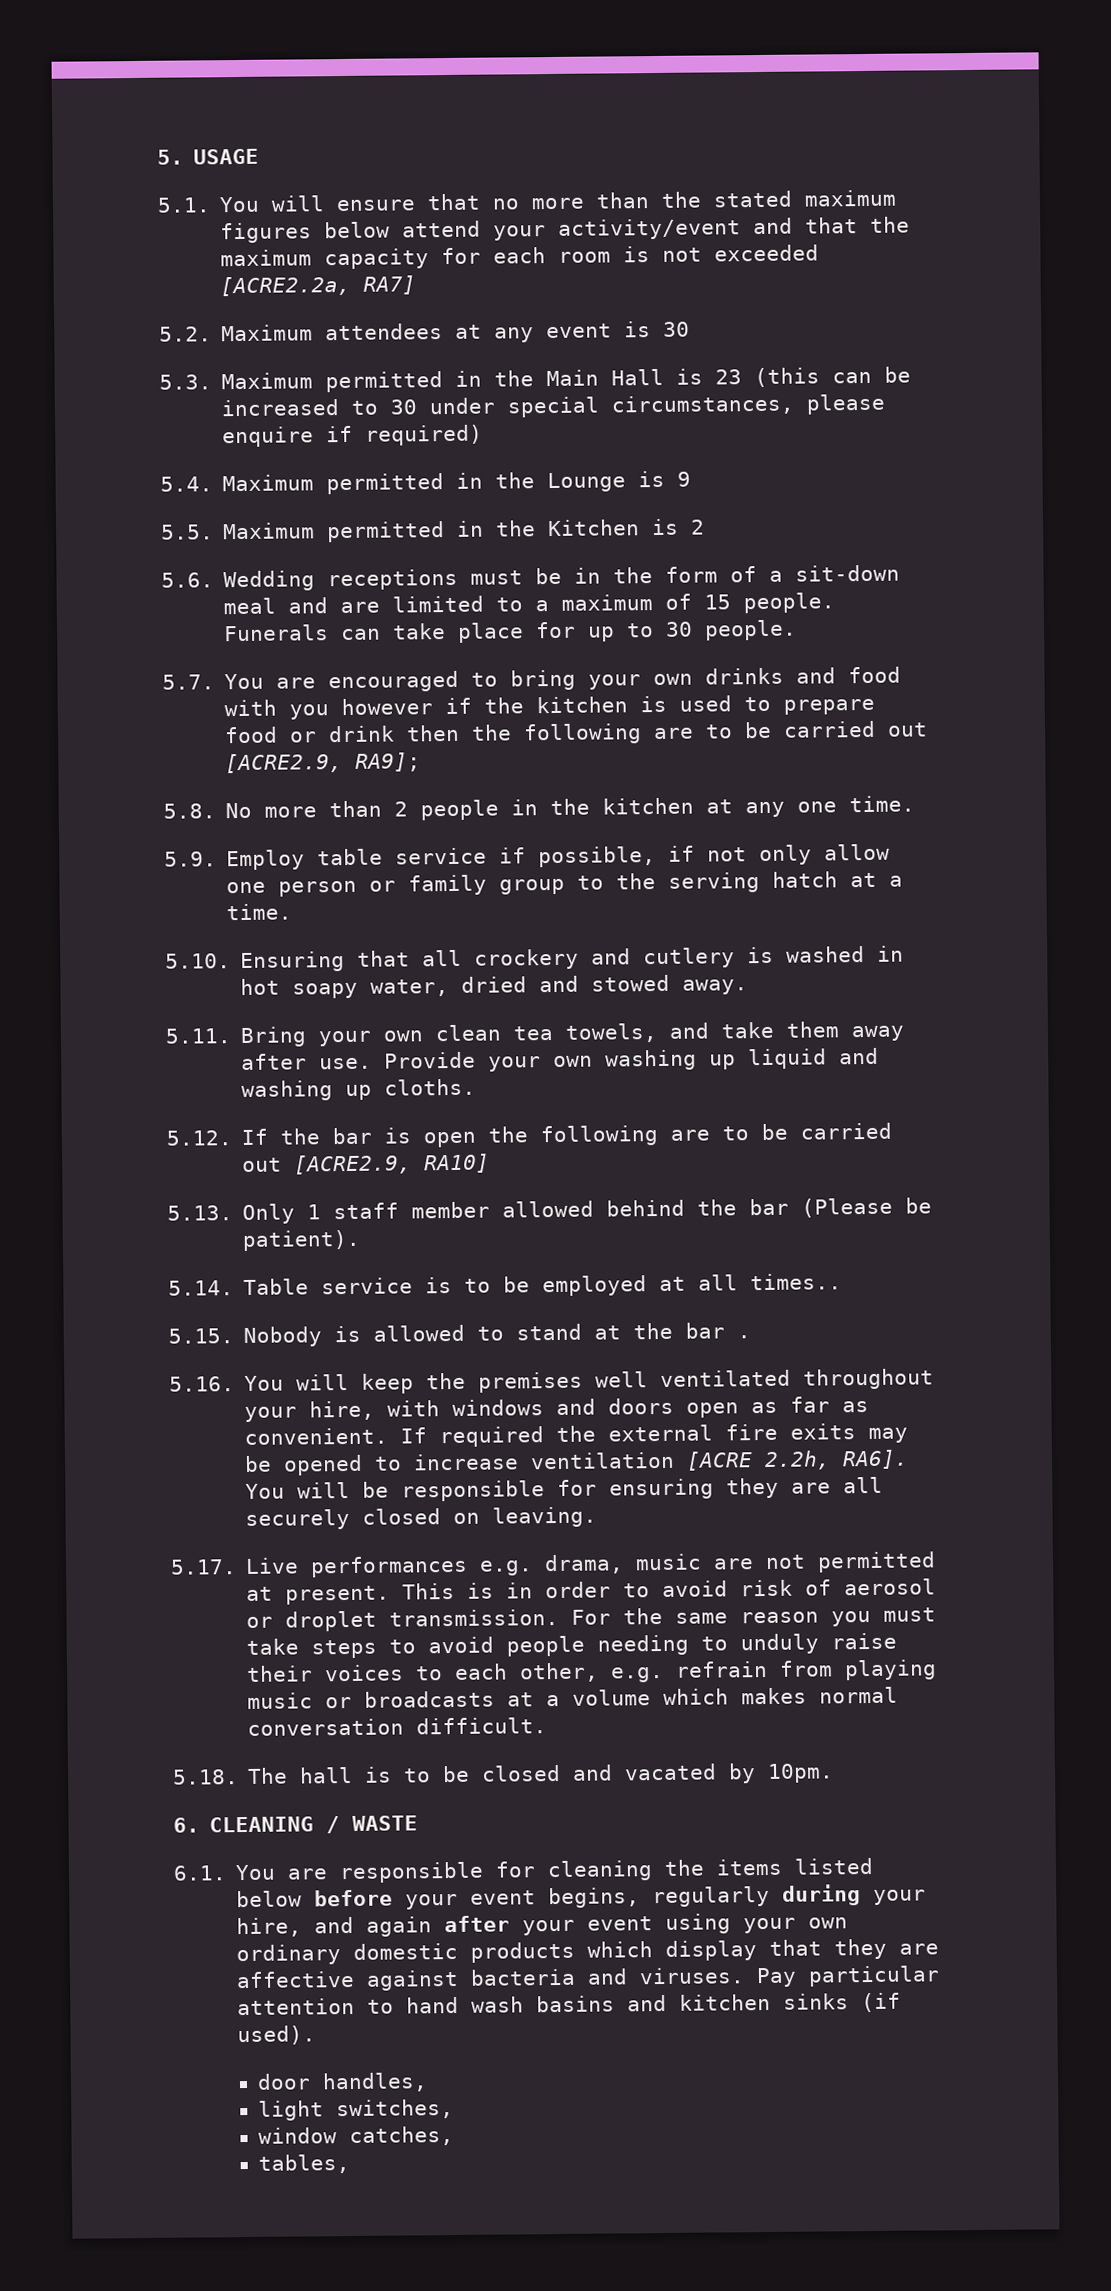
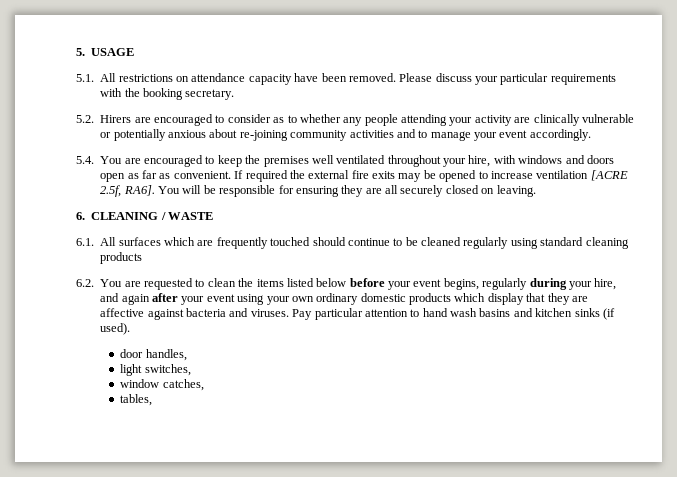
- 5.1. You will ensure that no more than the stated maximum figures below attend your activity/event and that the maximum capacity for each room is not exceeded [ACRE2.2a, RA7]
- 5.2. Maximum attendees at any event is 30
- 5.3. Maximum permitted in the Main Hall is 23 (this can be increased to 30 under special circumstances, please enquire if required)
- 5.4. Maximum permitted in the Lounge is 9
- 5.5. Maximum permitted in the Kitchen is 2
- 5.6. Wedding receptions must be in the form of a sit-down meal and are limited to a maximum of 15 people. Funerals can take place for up to 30 people.
- 5.7. You are encouraged to bring your own drinks and food with you however if the kitchen is used to prepare food or drink then the following are to be carried out [ACRE2.9, RA9];
- 5.8. No more than 2 people in the kitchen at any one time.
- 5.9. Employ table service if possible, if not only allow one person or family group to the serving hatch at a time.
- 5.10. Ensuring that all crockery and cutlery is washed in hot soapy water, dried and stowed away.
- 5.11. Bring your own clean tea towels, and take them away after use. Provide your own washing up liquid and washing up cloths.
- 5.12. If the bar is open the following are to be carried out [ACRE2.9, RA10]
- 5.13. Only 1 staff member allowed behind the bar (Please be patient).
- 5.14. Table service is to be employed at all times..
- 5.15. Nobody is allowed to stand at the bar .
- 5.16. You will keep the premises well ventilated throughout your hire, with windows and doors open as far as convenient.
+ 5.1. All restrictions on attendance capacity have been removed. Please discuss your particular requirements with the booking secretary.
+ 5.2. Hirers are encouraged to consider as to whether any people attending your activity are clinically vulnerable or potentially anxious about re-joining community activities and to manage your event accordingly.
+ 5.4. You are encouraged to keep the premises well ventilated throughout your hire, with windows and doors open as far as convenient.
- If required the external fire exits may be opened to increase ventilation [ACRE 2.2h, RA6].
+ If required the external fire exits may be opened to increase ventilation [ACRE 2.5f, RA6].
- 5.17. Live performances e.g. drama, music are not permitted at present. This is in order to avoid risk of aerosol or droplet transmission. For the same reason you must take steps to avoid people needing to unduly raise their voices to each other, e.g. refrain from playing music or broadcasts at a volume which makes normal conversation difficult.
- 5.18. The hall is to be closed and vacated by 10pm.
  6. CLEANING / WASTE
- 6.1. You are responsible for cleaning the items listed below before your event begins, regularly during your hire, and again after your event using your own ordinary domestic products which display that they are affective against bacteria and viruses.
+ 6.1. All surfaces which are frequently touched should continue to be cleaned regularly using standard cleaning products
+ 6.2. You are requested to clean the items listed below before your event begins, regularly during your hire, and again after your event using your own ordinary domestic products which display that they are affective against bacteria and viruses.

